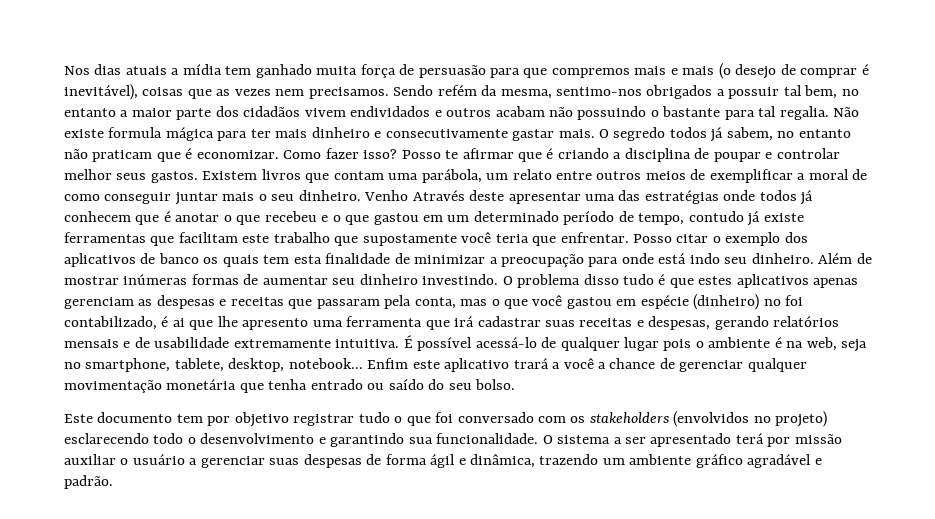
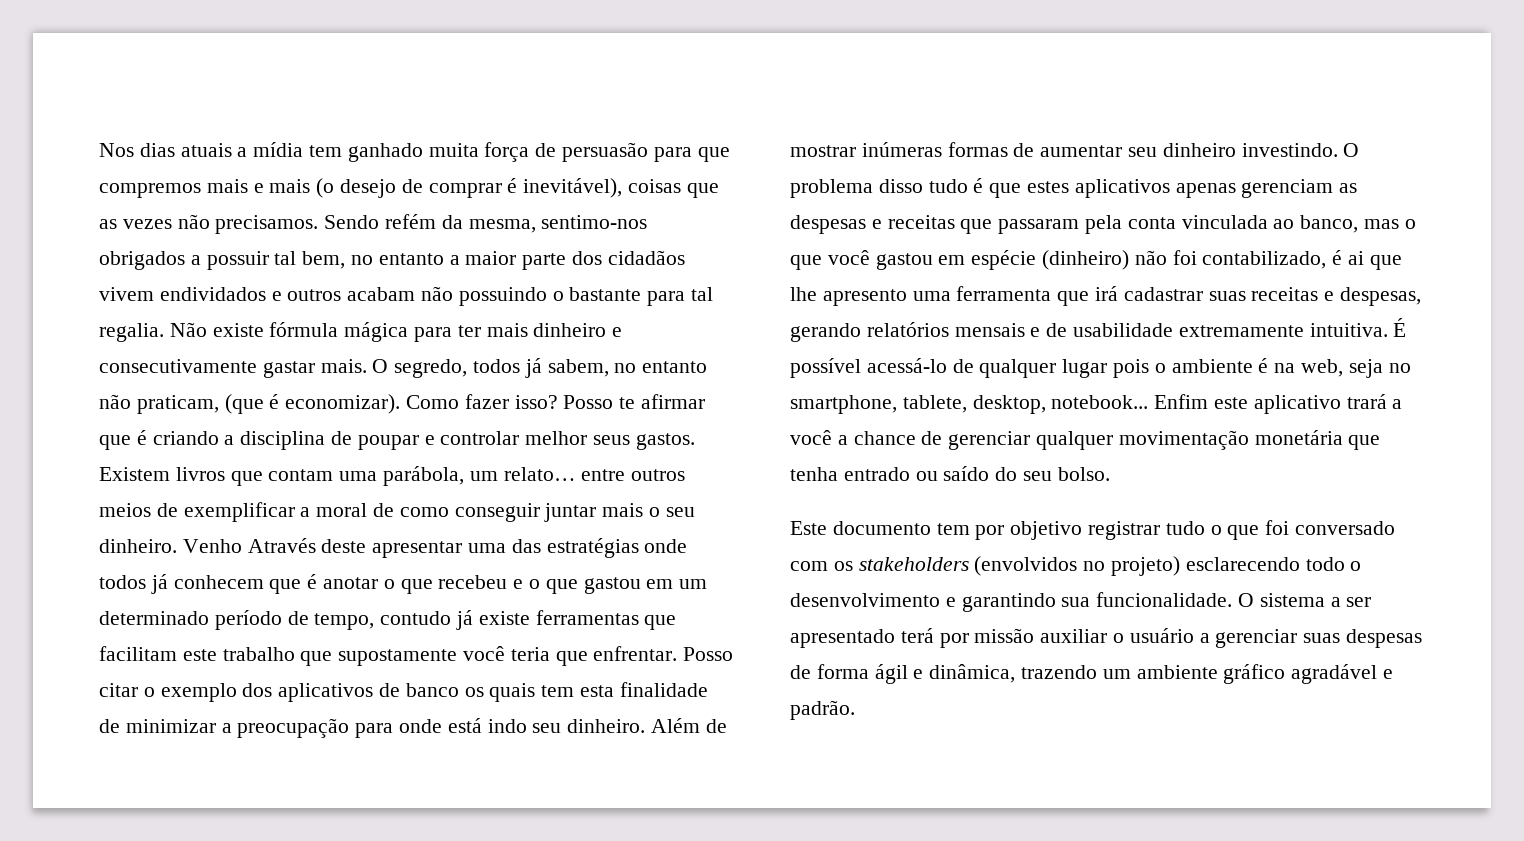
- Nos dias atuais a mídia tem ganhado muita força de persuasão para que compremos mais e mais (o desejo de comprar é inevitável), coisas que as vezes nem precisamos.
+ Nos dias atuais a mídia tem ganhado muita força de persuasão para que compremos mais e mais (o desejo de comprar é inevitável), coisas que as vezes não precisamos.
- Não existe formula mágica para ter mais dinheiro e consecutivamente gastar mais.
+ Não existe fórmula mágica para ter mais dinheiro e consecutivamente gastar mais.
- O segredo todos já sabem, no entanto não praticam que é economizar.
+ O segredo, todos já sabem, no entanto não praticam, (que é economizar).
- Existem livros que contam uma parábola, um relato entre outros meios de exemplificar a moral de como conseguir juntar mais o seu dinheiro.
+ Existem livros que contam uma parábola, um relato… entre outros meios de exemplificar a moral de como conseguir juntar mais o seu dinheiro.
- O problema disso tudo é que estes aplicativos apenas gerenciam as despesas e receitas que passaram pela conta, mas o que você gastou em espécie (dinheiro) no foi contabilizado, é ai que lhe apresento uma ferramenta que irá cadastrar suas receitas e despesas, gerando relatórios mensais e de usabilidade extremamente intuitiva.
+ O problema disso tudo é que estes aplicativos apenas gerenciam as despesas e receitas que passaram pela conta vinculada ao banco, mas o que você gastou em espécie (dinheiro) não foi contabilizado, é ai que lhe apresento uma ferramenta que irá cadastrar suas receitas e despesas, gerando relatórios mensais e de usabilidade extremamente intuitiva.

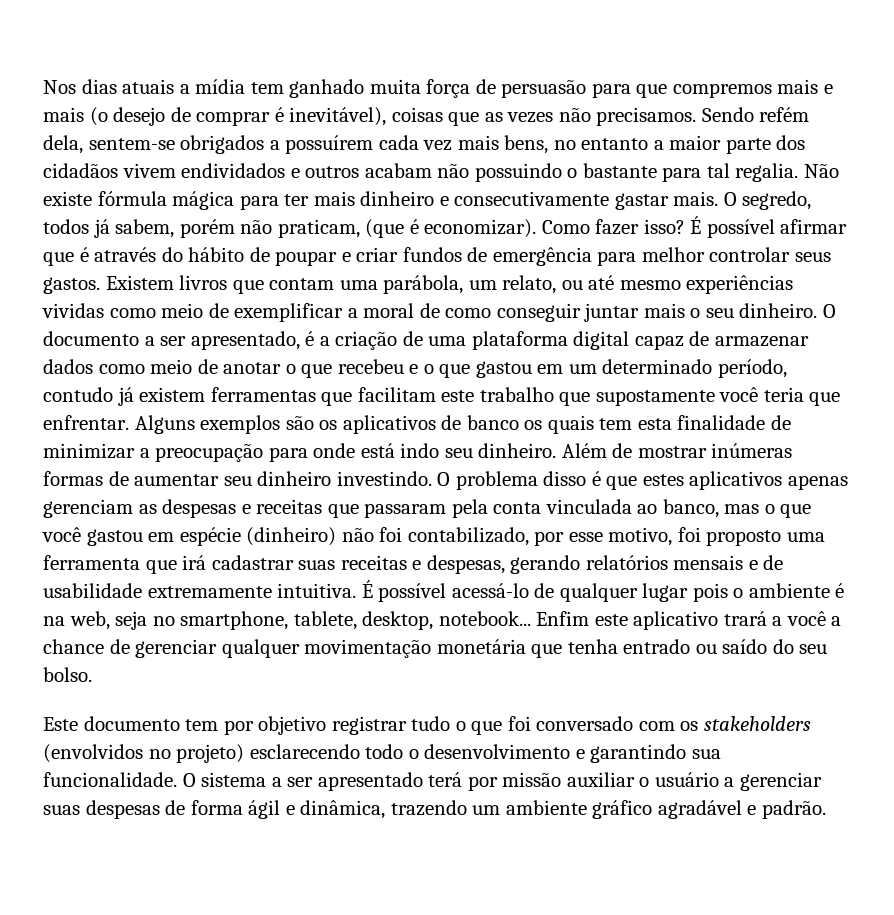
- Sendo refém da mesma, sentimo-nos obrigados a possuir tal bem, no entanto a maior parte dos cidadãos vivem endividados e outros acabam não possuindo o bastante para tal regalia.
+ Sendo refém dela, sentem-se obrigados a possuírem cada vez mais bens, no entanto a maior parte dos cidadãos vivem endividados e outros acabam não possuindo o bastante para tal regalia.
- O segredo, todos já sabem, no entanto não praticam, (que é economizar).
+ O segredo, todos já sabem, porém não praticam, (que é economizar).
- Posso te afirmar que é criando a disciplina de poupar e controlar melhor seus gastos.
+ É possível afirmar que é através do hábito de poupar e criar fundos de emergência para melhor controlar seus gastos.
- Existem livros que contam uma parábola, um relato… entre outros meios de exemplificar a moral de como conseguir juntar mais o seu dinheiro.
+ Existem livros que contam uma parábola, um relato, ou até mesmo experiências vividas como meio de exemplificar a moral de como conseguir juntar mais o seu dinheiro.
- Venho Através deste apresentar uma das estratégias onde todos já conhecem que é anotar o que recebeu e o que gastou em um determinado período de tempo, contudo já existe ferramentas que facilitam este trabalho que supostamente você teria que enfrentar.
+ O documento a ser apresentado, é a criação de uma plataforma digital capaz de armazenar dados como meio de anotar o que recebeu e o que gastou em um determinado período, contudo já existem ferramentas que facilitam este trabalho que supostamente você teria que enfrentar.
- Posso citar o exemplo dos aplicativos de banco os quais tem esta finalidade de minimizar a preocupação para onde está indo seu dinheiro.
+ Alguns exemplos são os aplicativos de banco os quais tem esta finalidade de minimizar a preocupação para onde está indo seu dinheiro.
- O problema disso tudo é que estes aplicativos apenas gerenciam as despesas e receitas que passaram pela conta vinculada ao banco, mas o que você gastou em espécie (dinheiro) não foi contabilizado, é ai que lhe apresento uma ferramenta que irá cadastrar suas receitas e despesas, gerando relatórios mensais e de usabilidade extremamente intuitiva.
+ O problema disso é que estes aplicativos apenas gerenciam as despesas e receitas que passaram pela conta vinculada ao banco, mas o que você gastou em espécie (dinheiro) não foi contabilizado, por esse motivo, foi proposto uma ferramenta que irá cadastrar suas receitas e despesas, gerando relatórios mensais e de usabilidade extremamente intuitiva.

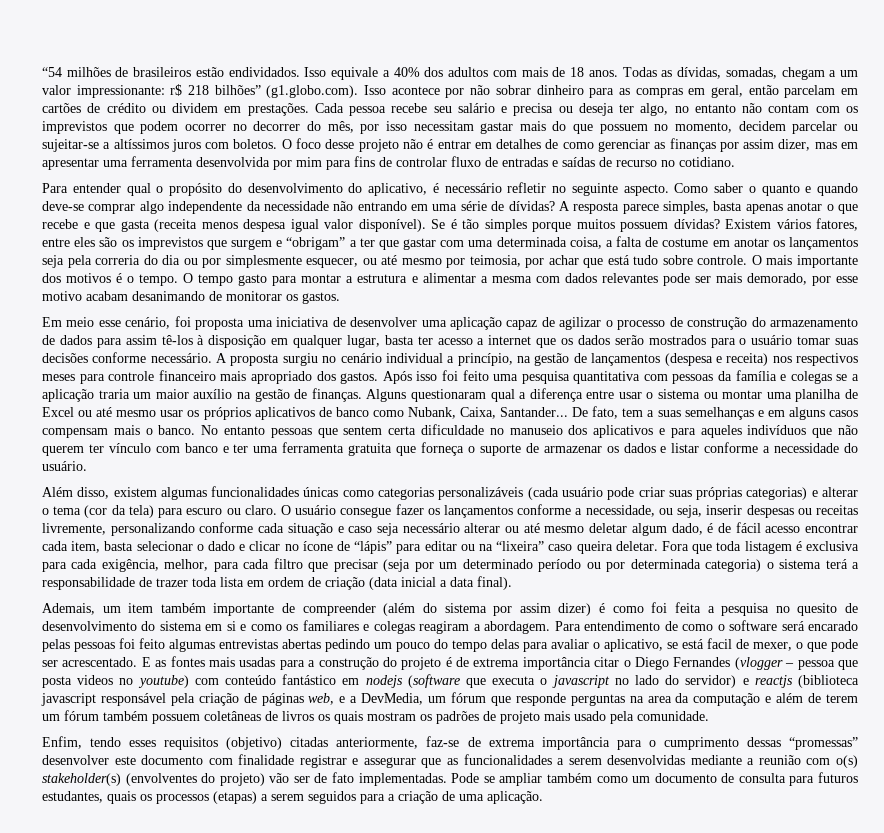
- Nos dias atuais a mídia tem ganhado muita força de persuasão para que compremos mais e mais (o desejo de comprar é inevitável), coisas que as vezes não precisamos. Sendo refém dela, sentem-se obrigados a possuírem cada vez mais bens, no entanto a maior parte dos cidadãos vivem endividados e outros acabam não possuindo o bastante para tal regalia. Não existe fórmula mágica para ter mais dinheiro e consecutivamente gastar mais. O segredo, todos já sabem, porém não praticam, (que é economizar). Como fazer isso? É possível afirmar que é através do hábito de poupar e criar fundos de emergência para melhor controlar seus gastos. Existem livros que contam uma parábola, um relato, ou até mesmo experiências vividas como meio de exemplificar a moral de como conseguir juntar mais o seu dinheiro. O documento a ser apresentado, é a criação de uma plataforma digital capaz de armazenar dados como meio de anotar o que recebeu e o que gastou em um determinado período, contudo já existem ferramentas que facilitam este trabalho que supostamente você teria que enfrentar. Alguns exemplos são os aplicativos de banco os quais tem esta finalidade de minimizar a preocupação para onde está indo seu dinheiro. Além de mostrar inúmeras formas de aumentar seu dinheiro investindo. O problema disso é que estes aplicativos apenas gerenciam as despesas e receitas que passaram pela conta vinculada ao banco, mas o que você gastou em espécie (dinheiro) não foi contabilizado, por esse motivo, foi proposto uma ferramenta que irá cadastrar suas receitas e despesas, gerando relatórios mensais e de usabilidade extremamente intuitiva. É possível acessá-lo de qualquer lugar pois o ambiente é na web, seja no smartphone, tablete, desktop, notebook... Enfim este aplicativo trará a você a chance de gerenciar qualquer movimentação monetária que tenha entrado ou saído do seu bolso.
- Este documento tem por objetivo registrar tudo o que foi conversado com os stakeholders (envolvidos no projeto) esclarecendo todo o desenvolvimento e garantindo sua funcionalidade. O sistema a ser apresentado terá por missão auxiliar o usuário a gerenciar suas despesas de forma ágil e dinâmica, trazendo um ambiente gráfico agradável e padrão.
+ “54 milhões de brasileiros estão endividados. Isso equivale a 40% dos adultos com mais de 18 anos. Todas as dívidas, somadas, chegam a um valor impressionante: r$ 218 bilhões” (g1.globo.com). Isso acontece por não sobrar dinheiro para as compras em geral, então parcelam em cartões de crédito ou dividem em prestações. Cada pessoa recebe seu salário e precisa ou deseja ter algo, no entanto não contam com os imprevistos que podem ocorrer no decorrer do mês, por isso necessitam gastar mais do que possuem no momento, decidem parcelar ou sujeitar-se a altíssimos juros com boletos. O foco desse projeto não é entrar em detalhes de como gerenciar as finanças por assim dizer, mas em apresentar uma ferramenta desenvolvida por mim para fins de controlar fluxo de entradas e saídas de recurso no cotidiano.
+ Para entender qual o propósito do desenvolvimento do aplicativo, é necessário refletir no seguinte aspecto. Como saber o quanto e quando deve-se comprar algo independente da necessidade não entrando em uma série de dívidas? A resposta parece simples, basta apenas anotar o que recebe e que gasta (receita menos despesa igual valor disponível). Se é tão simples porque muitos possuem dívidas? Existem vários fatores, entre eles são os imprevistos que surgem e “obrigam” a ter que gastar com uma determinada coisa, a falta de costume em anotar os lançamentos seja pela correria do dia ou por simplesmente esquecer, ou até mesmo por teimosia, por achar que está tudo sobre controle. O mais importante dos motivos é o tempo. O tempo gasto para montar a estrutura e alimentar a mesma com dados relevantes pode ser mais demorado, por esse motivo acabam desanimando de monitorar os gastos.
+ Em meio esse cenário, foi proposta uma iniciativa de desenvolver uma aplicação capaz de agilizar o processo de construção do armazenamento de dados para assim tê-los à disposição em qualquer lugar, basta ter acesso a internet que os dados serão mostrados para o usuário tomar suas decisões conforme necessário. A proposta surgiu no cenário individual a princípio, na gestão de lançamentos (despesa e receita) nos respectivos meses para controle financeiro mais apropriado dos gastos. Após isso foi feito uma pesquisa quantitativa com pessoas da família e colegas se a aplicação traria um maior auxílio na gestão de finanças. Alguns questionaram qual a diferença entre usar o sistema ou montar uma planilha de Excel ou até mesmo usar os próprios aplicativos de banco como Nubank, Caixa, Santander... De fato, tem a suas semelhanças e em alguns casos compensam mais o banco. No entanto pessoas que sentem certa dificuldade no manuseio dos aplicativos e para aqueles indivíduos que não querem ter vínculo com banco e ter uma ferramenta gratuita que forneça o suporte de armazenar os dados e listar conforme a necessidade do usuário.
+ Além disso, existem algumas funcionalidades únicas como categorias personalizáveis (cada usuário pode criar suas próprias categorias) e alterar o tema (cor da tela) para escuro ou claro. O usuário consegue fazer os lançamentos conforme a necessidade, ou seja, inserir despesas ou receitas livremente, personalizando conforme cada situação e caso seja necessário alterar ou até mesmo deletar algum dado, é de fácil acesso encontrar cada item, basta selecionar o dado e clicar no ícone de “lápis” para editar ou na “lixeira” caso queira deletar. Fora que toda listagem é exclusiva para cada exigência, melhor, para cada filtro que precisar (seja por um determinado período ou por determinada categoria) o sistema terá a responsabilidade de trazer toda lista em ordem de criação (data inicial a data final).
+ Ademais, um item também importante de compreender (além do sistema por assim dizer) é como foi feita a pesquisa no quesito de desenvolvimento do sistema em si e como os familiares e colegas reagiram a abordagem. Para entendimento de como o software será encarado pelas pessoas foi feito algumas entrevistas abertas pedindo um pouco do tempo delas para avaliar o aplicativo, se está facil de mexer, o que pode ser acrescentado. E as fontes mais usadas para a construção do projeto é de extrema importância citar o Diego Fernandes (vlogger – pessoa que posta videos no youtube) com conteúdo fantástico em nodejs (software que executa o javascript no lado do servidor) e reactjs (biblioteca javascript responsável pela criação de páginas web, e a DevMedia, um fórum que responde perguntas na area da computação e além de terem um fórum também possuem coletâneas de livros os quais mostram os padrões de projeto mais usado pela comunidade.
+ Enfim, tendo esses requisitos (objetivo) citadas anteriormente, faz-se de extrema importância para o cumprimento dessas “promessas” desenvolver este documento com finalidade registrar e assegurar que as funcionalidades a serem desenvolvidas mediante a reunião com o(s) stakeholder(s) (envolventes do projeto) vão ser de fato implementadas. Pode se ampliar também como um documento de consulta para futuros estudantes, quais os processos (etapas) a serem seguidos para a criação de uma aplicação.

